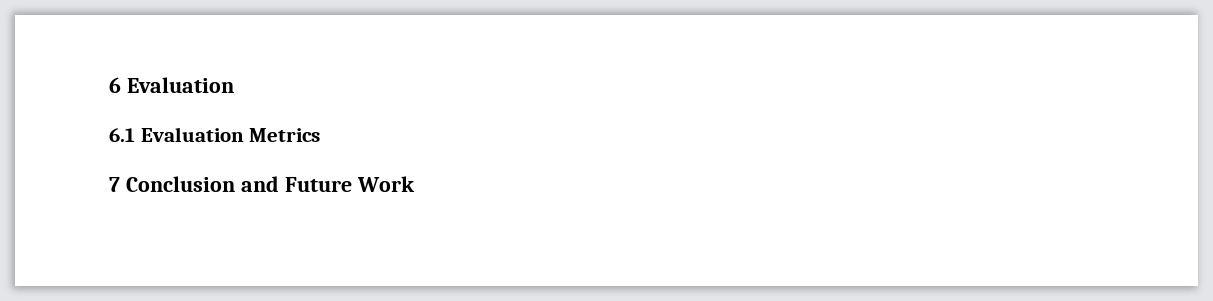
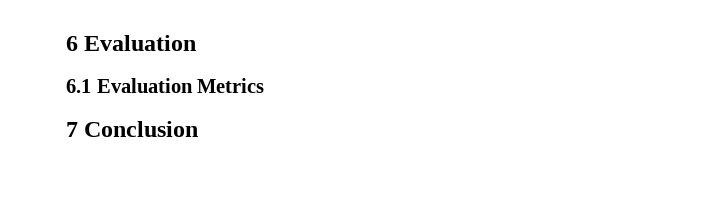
- 7 Conclusion and Future Work
+ 7 Conclusion

